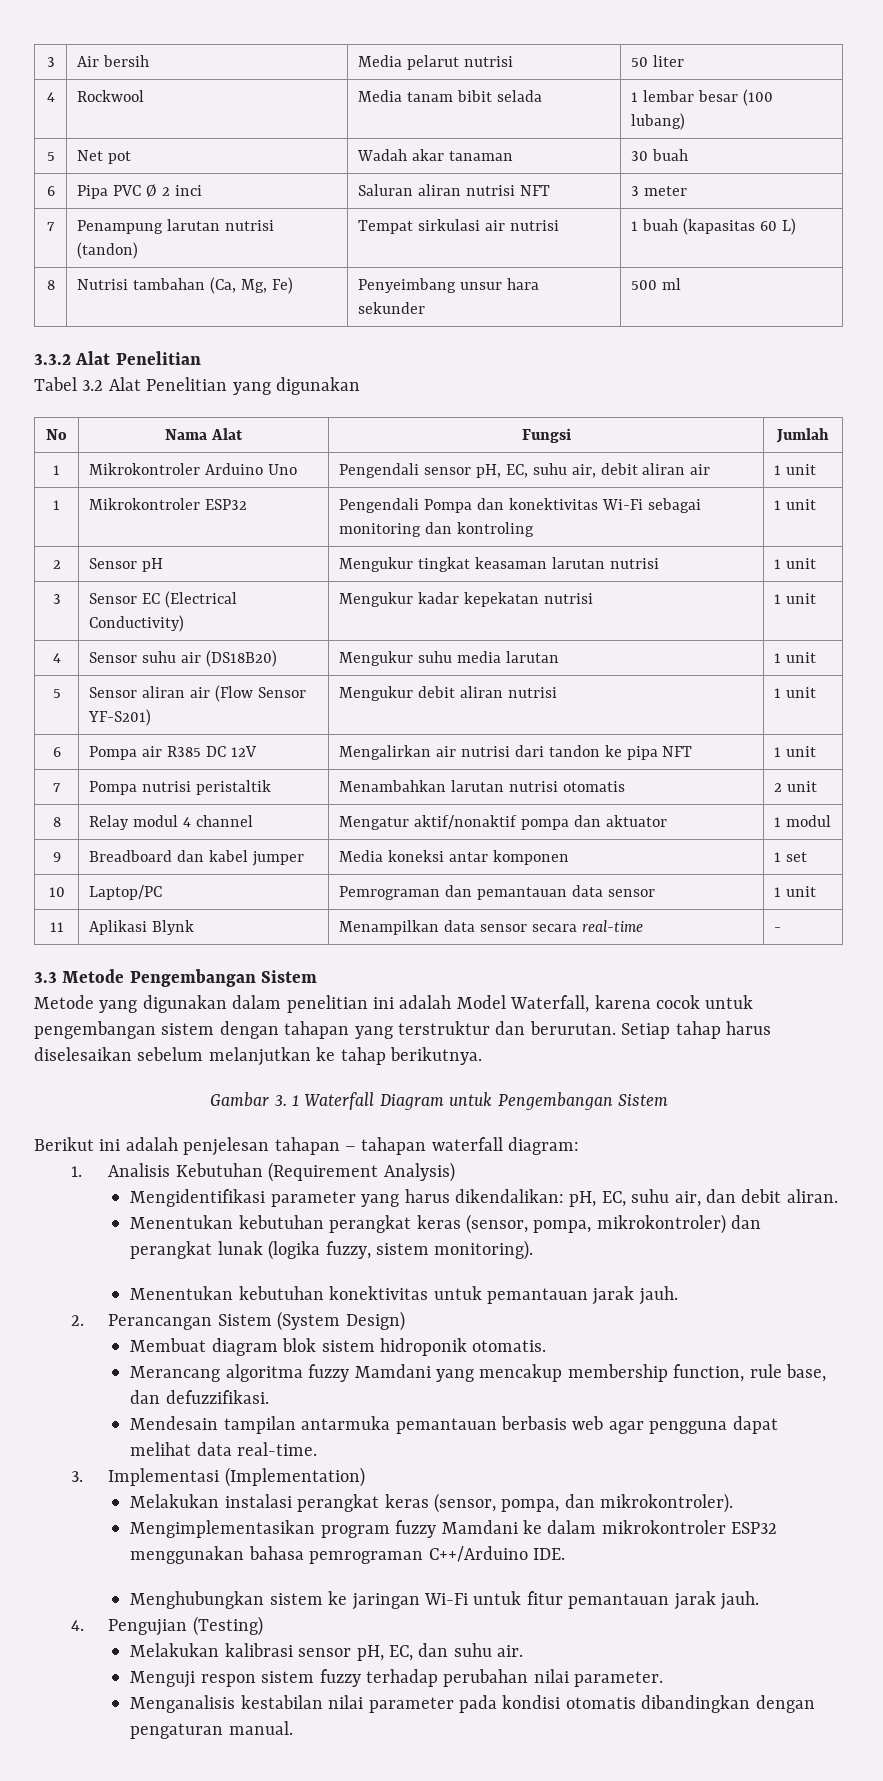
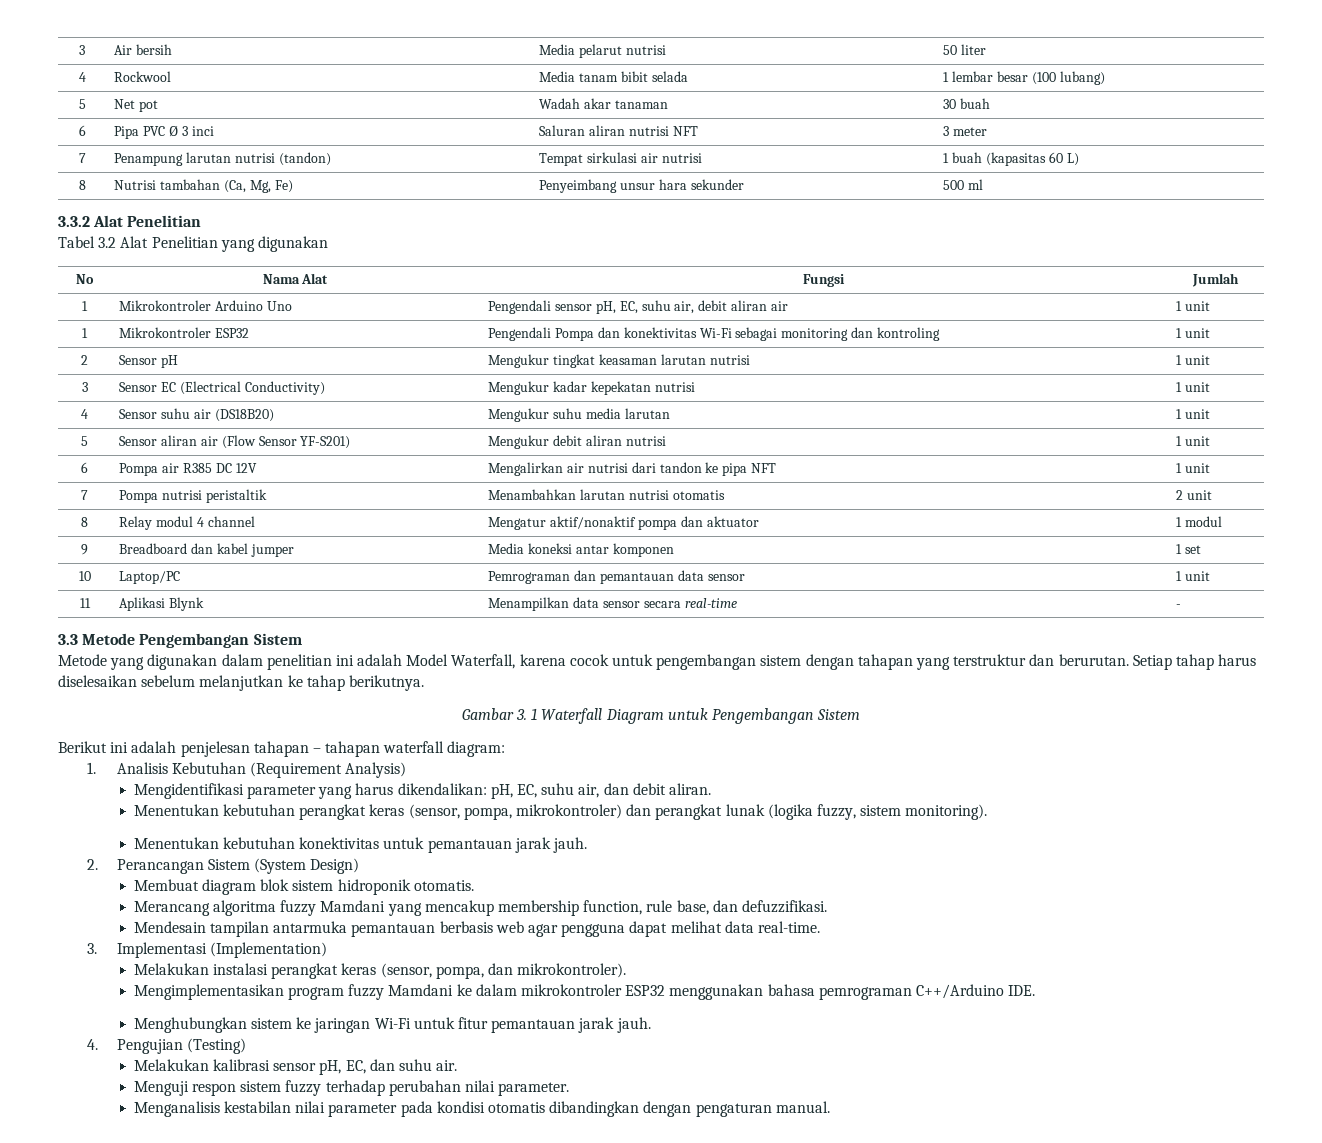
- 6 | Pipa PVC Ø 2 inci | Saluran aliran nutrisi NFT | 3 meter
+ 6 | Pipa PVC Ø 3 inci | Saluran aliran nutrisi NFT | 3 meter

